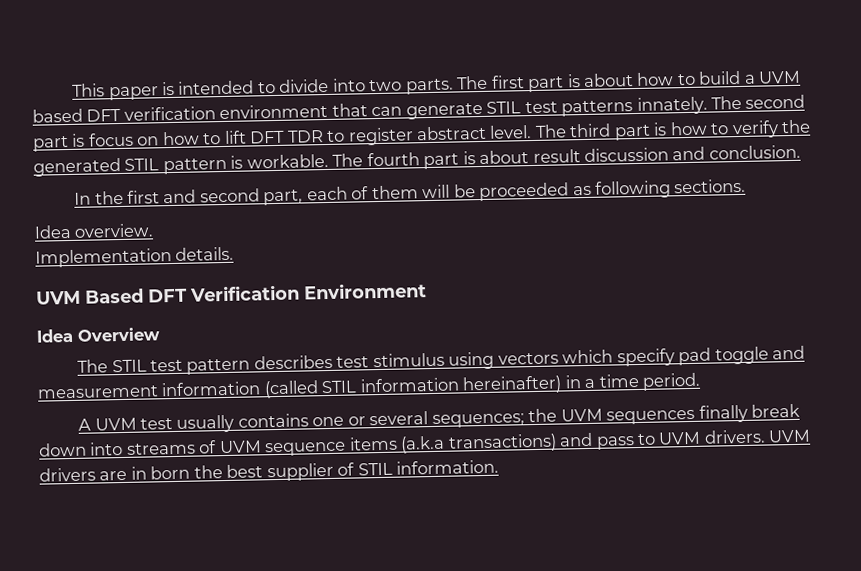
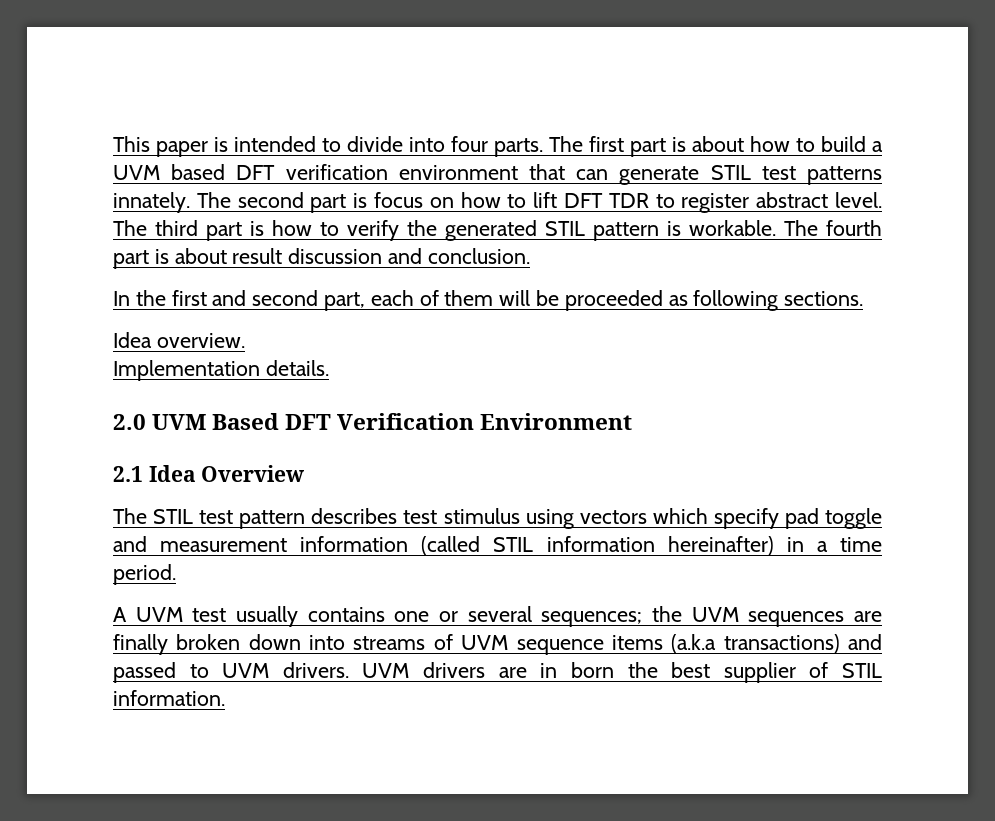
- This paper is intended to divide into two parts.
+ This paper is intended to divide into four parts.
- UVM Based DFT Verification Environment
+ 2.0 UVM Based DFT Verification Environment
- Idea Overview
+ 2.1 Idea Overview
- A UVM test usually contains one or several sequences; the UVM sequences finally break down into streams of UVM sequence items (a.k.a transactions) and pass to UVM drivers.
+ A UVM test usually contains one or several sequences; the UVM sequences are finally broken down into streams of UVM sequence items (a.k.a transactions) and passed to UVM drivers.

